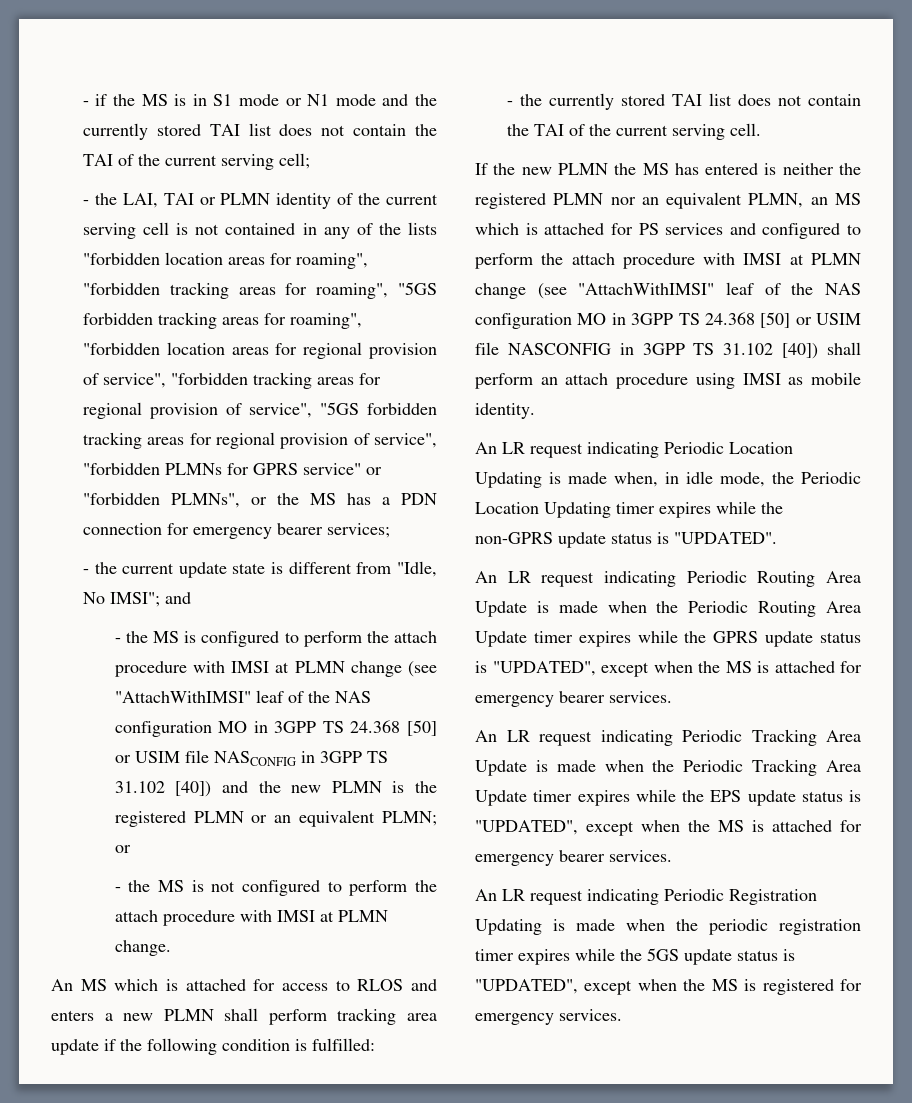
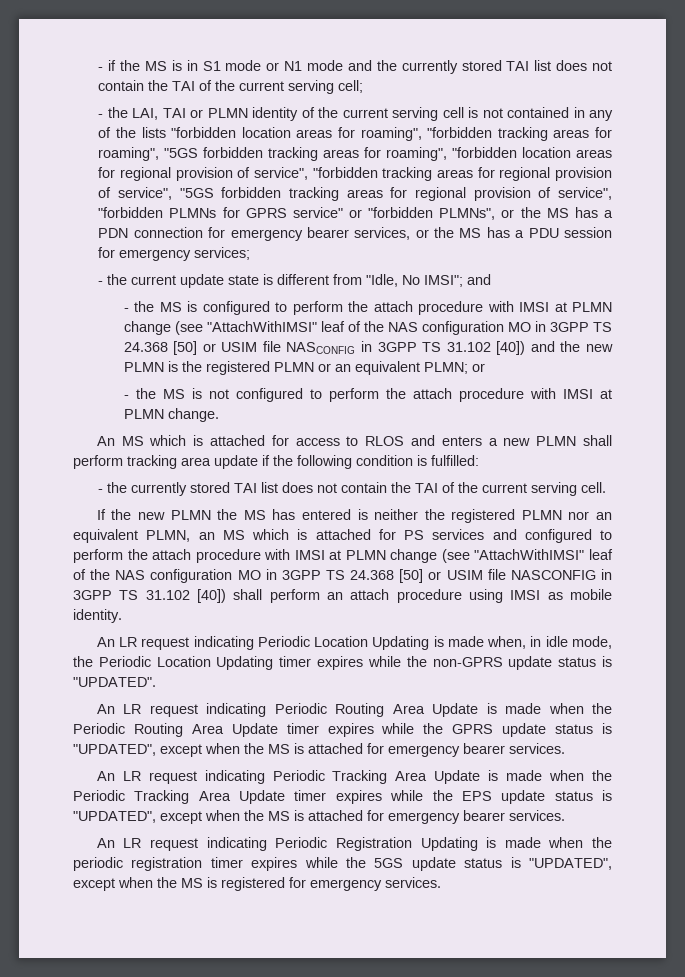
- - the LAI, TAI or PLMN identity of the current serving cell is not contained in any of the lists "forbidden location areas for roaming", "forbidden tracking areas for roaming", "5GS forbidden tracking areas for roaming", "forbidden location areas for regional provision of service", "forbidden tracking areas for regional provision of service", "5GS forbidden tracking areas for regional provision of service", "forbidden PLMNs for GPRS service" or "forbidden PLMNs", or the MS has a PDN connection for emergency bearer services;
+ - the LAI, TAI or PLMN identity of the current serving cell is not contained in any of the lists "forbidden location areas for roaming", "forbidden tracking areas for roaming", "5GS forbidden tracking areas for roaming", "forbidden location areas for regional provision of service", "forbidden tracking areas for regional provision of service", "5GS forbidden tracking areas for regional provision of service", "forbidden PLMNs for GPRS service" or "forbidden PLMNs", or the MS has a PDN connection for emergency bearer services, or the MS has a PDU session for emergency services;

